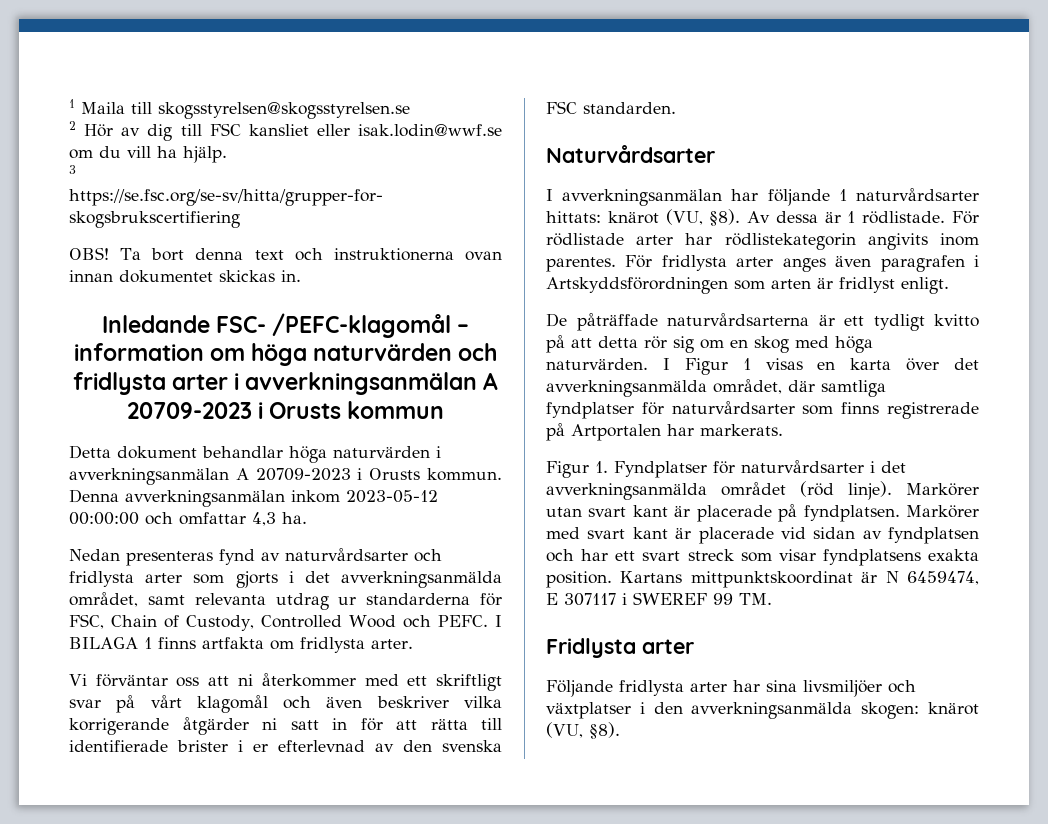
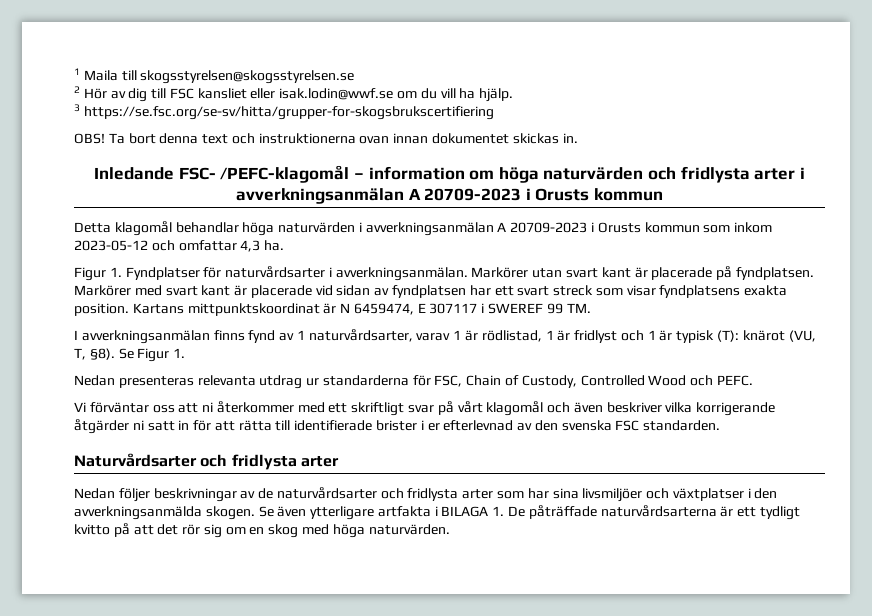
- Detta dokument behandlar höga naturvärden i avverkningsanmälan A 20709-2023 i Orusts kommun. Denna avverkningsanmälan inkom 2023-05-12 00:00:00 och omfattar 4,3 ha.
+ Detta klagomål behandlar höga naturvärden i avverkningsanmälan A 20709-2023 i Orusts kommun som inkom 2023-05-12 och omfattar 4,3 ha.
- Nedan presenteras fynd av naturvårdsarter och fridlysta arter som gjorts i det avverkningsanmälda området, samt relevanta utdrag ur standarderna för FSC, Chain of Custody, Controlled Wood och PEFC. I BILAGA 1 finns artfakta om fridlysta arter.
+ Figur 1. Fyndplatser för naturvårdsarter i avverkningsanmälan. Markörer utan svart kant är placerade på fyndplatsen. Markörer med svart kant är placerade vid sidan av fyndplatsen har ett svart streck som visar fyndplatsens exakta position. Kartans mittpunktskoordinat är N 6459474, E 307117 i SWEREF 99 TM.
+ I avverkningsanmälan finns fynd av 1 naturvårdsarter, varav 1 är rödlistad, 1 är fridlyst och 1 är typisk (T): knärot (VU, T, §8). Se Figur 1.
+ Nedan presenteras relevanta utdrag ur standarderna för FSC, Chain of Custody, Controlled Wood och PEFC.
- Naturvårdsarter
- I avverkningsanmälan har följande 1 naturvårdsarter hittats: knärot (VU, §8). Av dessa är 1 rödlistade. För rödlistade arter har rödlistekategorin angivits inom parentes. För fridlysta arter anges även paragrafen i Artskyddsförordningen som arten är fridlyst enligt.
- De påträffade naturvårdsarterna är ett tydligt kvitto på att detta rör sig om en skog med höga naturvärden. I Figur 1 visas en karta över det avverkningsanmälda området, där samtliga fyndplatser för naturvårdsarter som finns registrerade på Artportalen har markerats.
- Figur 1. Fyndplatser för naturvårdsarter i det avverkningsanmälda området (röd linje). Markörer utan svart kant är placerade på fyndplatsen. Markörer med svart kant är placerade vid sidan av fyndplatsen och har ett svart streck som visar fyndplatsens exakta position. Kartans mittpunktskoordinat är N 6459474, E 307117 i SWEREF 99 TM.
- Fridlysta arter
- Följande fridlysta arter har sina livsmiljöer och växtplatser i den avverkningsanmälda skogen: knärot (VU, §8).
+ Naturvårdsarter och fridlysta arter
+ Nedan följer beskrivningar av de naturvårdsarter och fridlysta arter som har sina livsmiljöer och växtplatser i den avverkningsanmälda skogen. Se även ytterligare artfakta i BILAGA 1. De påträffade naturvårdsarterna är ett tydligt kvitto på att det rör sig om en skog med höga naturvärden.

